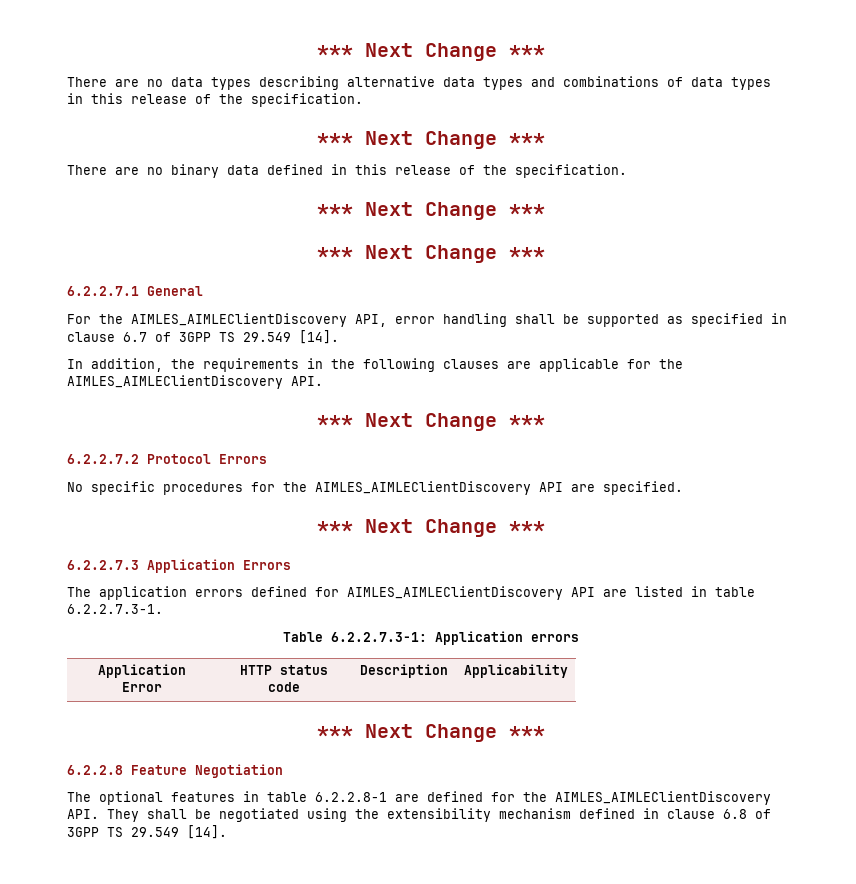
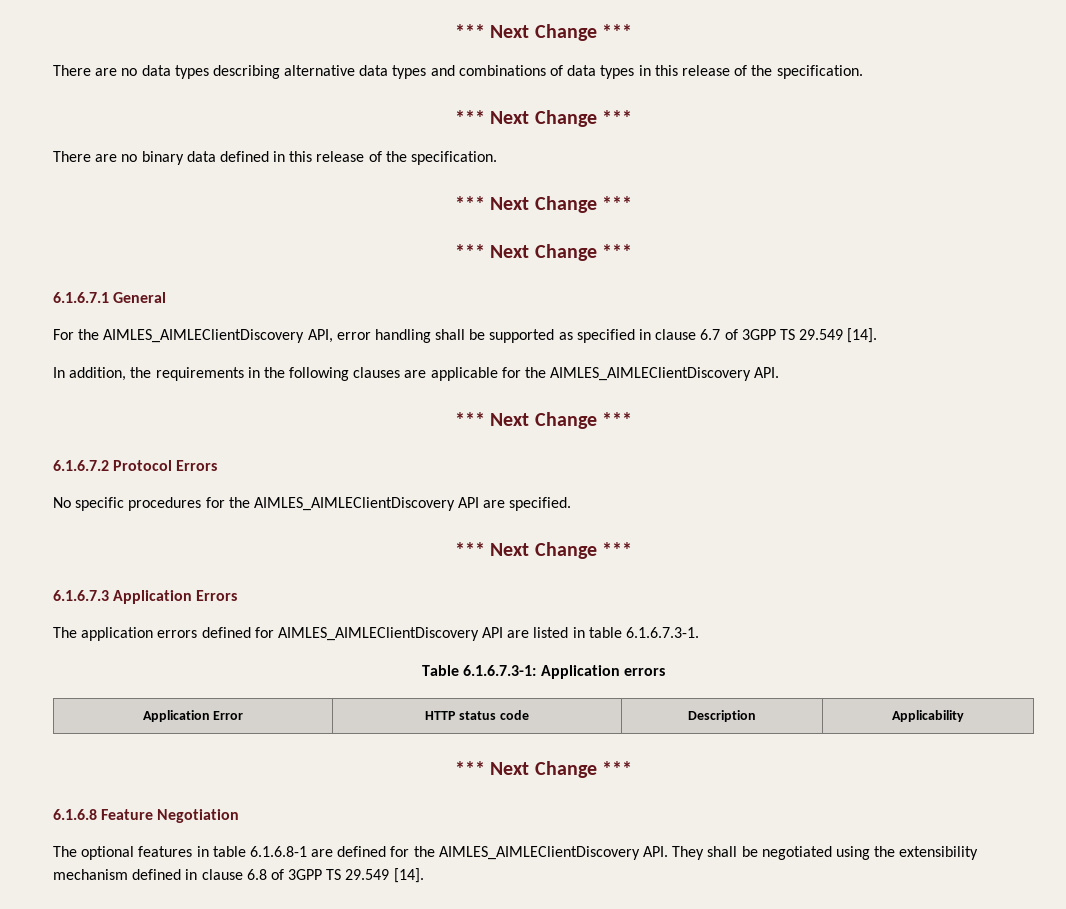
- 6.2.2.7.1 General
+ 6.1.6.7.1 General
- 6.2.2.7.2 Protocol Errors
+ 6.1.6.7.2 Protocol Errors
- 6.2.2.7.3 Application Errors
+ 6.1.6.7.3 Application Errors
- The application errors defined for AIMLES_AIMLEClientDiscovery API are listed in table 6.2.2.7.3-1.
+ The application errors defined for AIMLES_AIMLEClientDiscovery API are listed in table 6.1.6.7.3-1.
- Table 6.2.2.7.3-1: Application errors
+ Table 6.1.6.7.3-1: Application errors
- 6.2.2.8 Feature Negotiation
+ 6.1.6.8 Feature Negotiation
- The optional features in table 6.2.2.8-1 are defined for the AIMLES_AIMLEClientDiscovery API. They shall be negotiated using the extensibility mechanism defined in clause 6.8 of 3GPP TS 29.549 [14].
+ The optional features in table 6.1.6.8-1 are defined for the AIMLES_AIMLEClientDiscovery API. They shall be negotiated using the extensibility mechanism defined in clause 6.8 of 3GPP TS 29.549 [14].

